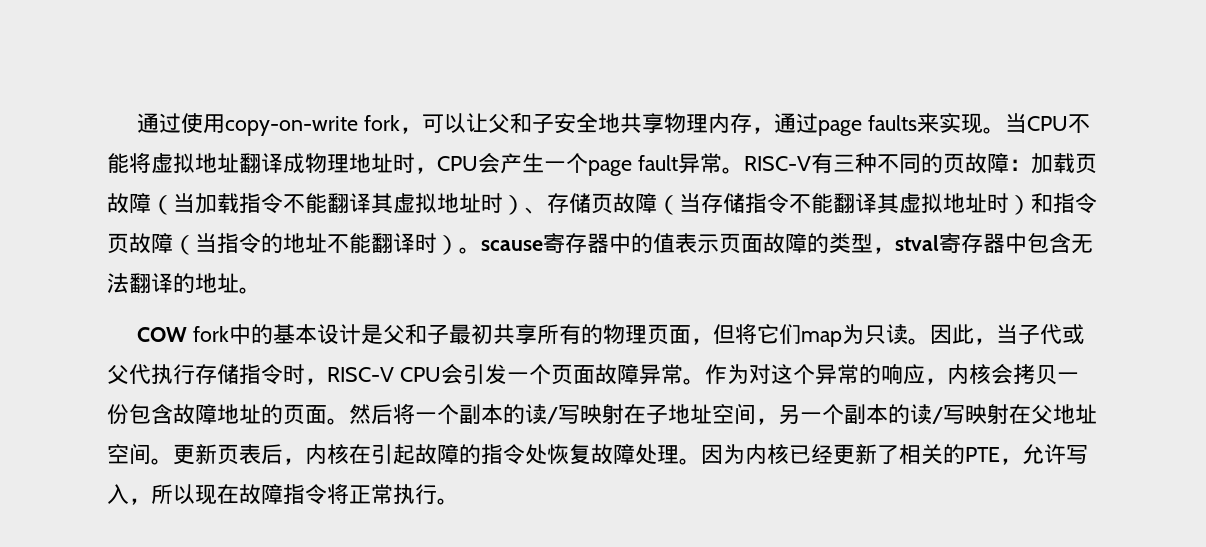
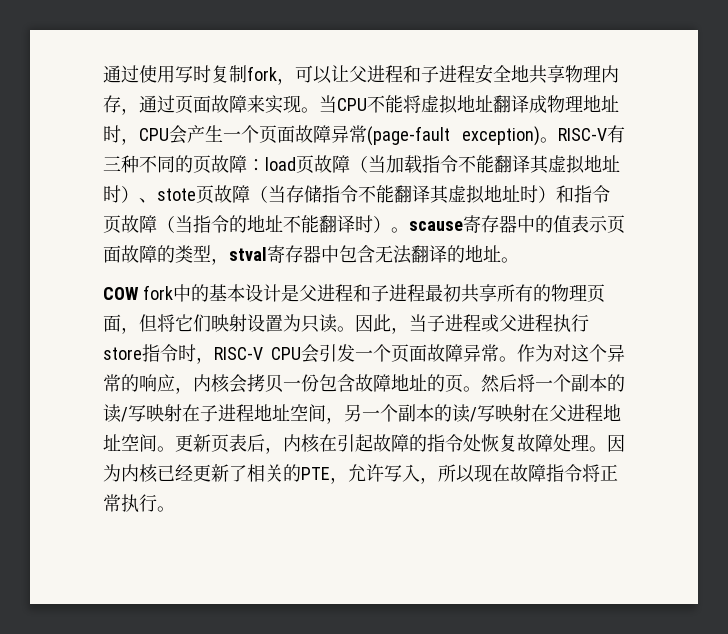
- 通过使用copy-on-write fork，可以让父和子安全地共享物理内存，通过page faults来实现。
+ 通过使用写时复制fork，可以让父进程和子进程安全地共享物理内存，通过页面故障来实现。
- 当CPU不能将虚拟地址翻译成物理地址时，CPU会产生一个page fault异常。
+ 当CPU不能将虚拟地址翻译成物理地址时，CPU会产生一个页面故障异常(page-fault exception)。
- RISC-V有三种不同的页故障：加载页故障（当加载指令不能翻译其虚拟地址时）、存储页故障（当存储指令不能翻译其虚拟地址时）和指令页故障（当指令的地址不能翻译时）。scause寄存器中的值表示页面故障的类型，stval寄存器中包含无法翻译的地址。
+ RISC-V有三种不同的页故障：load页故障（当加载指令不能翻译其虚拟地址时）、stote页故障（当存储指令不能翻译其虚拟地址时）和指令页故障（当指令的地址不能翻译时）。scause寄存器中的值表示页面故障的类型，stval寄存器中包含无法翻译的地址。
- COW fork中的基本设计是父和子最初共享所有的物理页面，但将它们map为只读。
+ COW fork中的基本设计是父进程和子进程最初共享所有的物理页面，但将它们映射设置为只读。
- 因此，当子代或父代执行存储指令时，RISC-V CPU会引发一个页面故障异常。
+ 因此，当子进程或父进程执行store指令时，RISC-V CPU会引发一个页面故障异常。
- 作为对这个异常的响应，内核会拷贝一份包含故障地址的页面。
+ 作为对这个异常的响应，内核会拷贝一份包含故障地址的页。
- 然后将一个副本的读/写映射在子地址空间，另一个副本的读/写映射在父地址空间。
+ 然后将一个副本的读/写映射在子进程地址空间，另一个副本的读/写映射在父进程地址空间。

